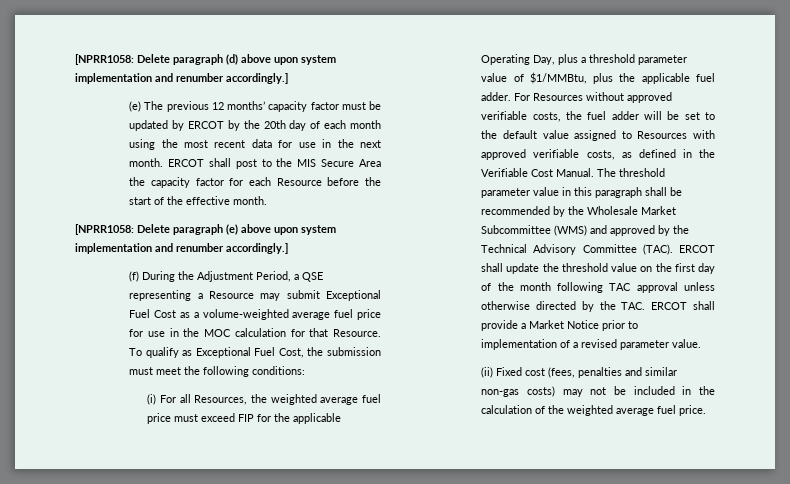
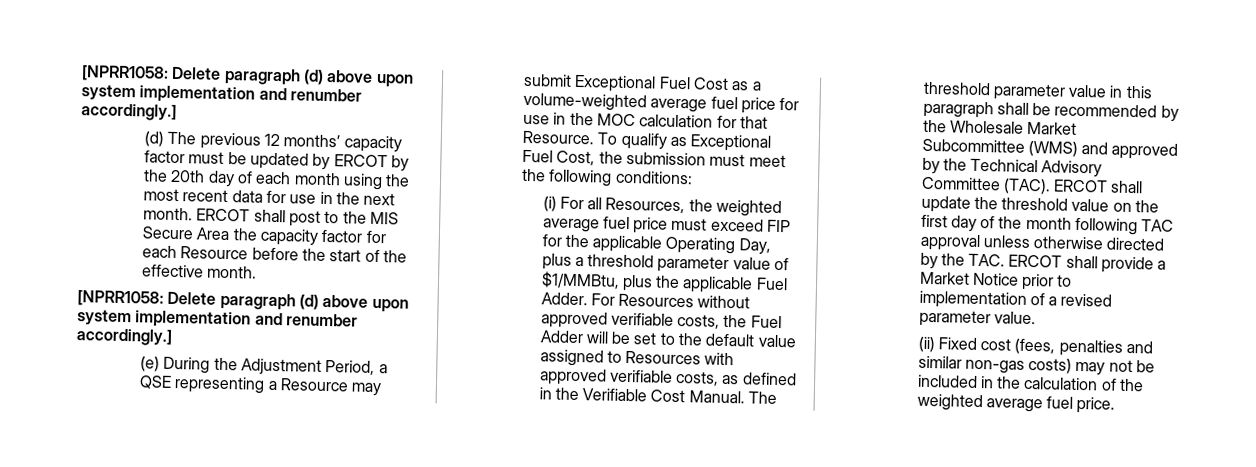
- (e) The previous 12 months’ capacity factor must be updated by ERCOT by the 20th day of each month using the most recent data for use in the next month.
+ (d) The previous 12 months’ capacity factor must be updated by ERCOT by the 20th day of each month using the most recent data for use in the next month.
  ERCOT shall post to the MIS Secure Area the capacity factor for each Resource before the start of the effective month.
- [NPRR1058: Delete paragraph (e) above upon system implementation and renumber accordingly.]
- (f) During the Adjustment Period, a QSE representing a Resource may submit Exceptional Fuel Cost as a volume-weighted average fuel price for use in the MOC calculation for that Resource.
+ [NPRR1058: Delete paragraph (d) above upon system implementation and renumber accordingly.]
+ (e) During the Adjustment Period, a QSE representing a Resource may submit Exceptional Fuel Cost as a volume-weighted average fuel price for use in the MOC calculation for that Resource.
- (i) For all Resources, the weighted average fuel price must exceed FIP for the applicable Operating Day, plus a threshold parameter value of $1/MMBtu, plus the applicable fuel adder.
+ (i) For all Resources, the weighted average fuel price must exceed FIP for the applicable Operating Day, plus a threshold parameter value of $1/MMBtu, plus the applicable Fuel Adder.
- For Resources without approved verifiable costs, the fuel adder will be set to the default value assigned to Resources with approved verifiable costs, as defined in the Verifiable Cost Manual.
+ For Resources without approved verifiable costs, the Fuel Adder will be set to the default value assigned to Resources with approved verifiable costs, as defined in the Verifiable Cost Manual.

